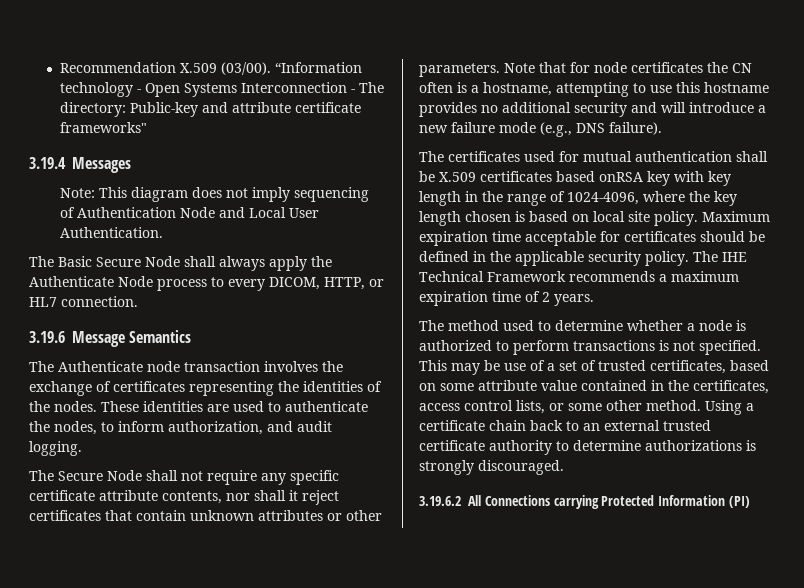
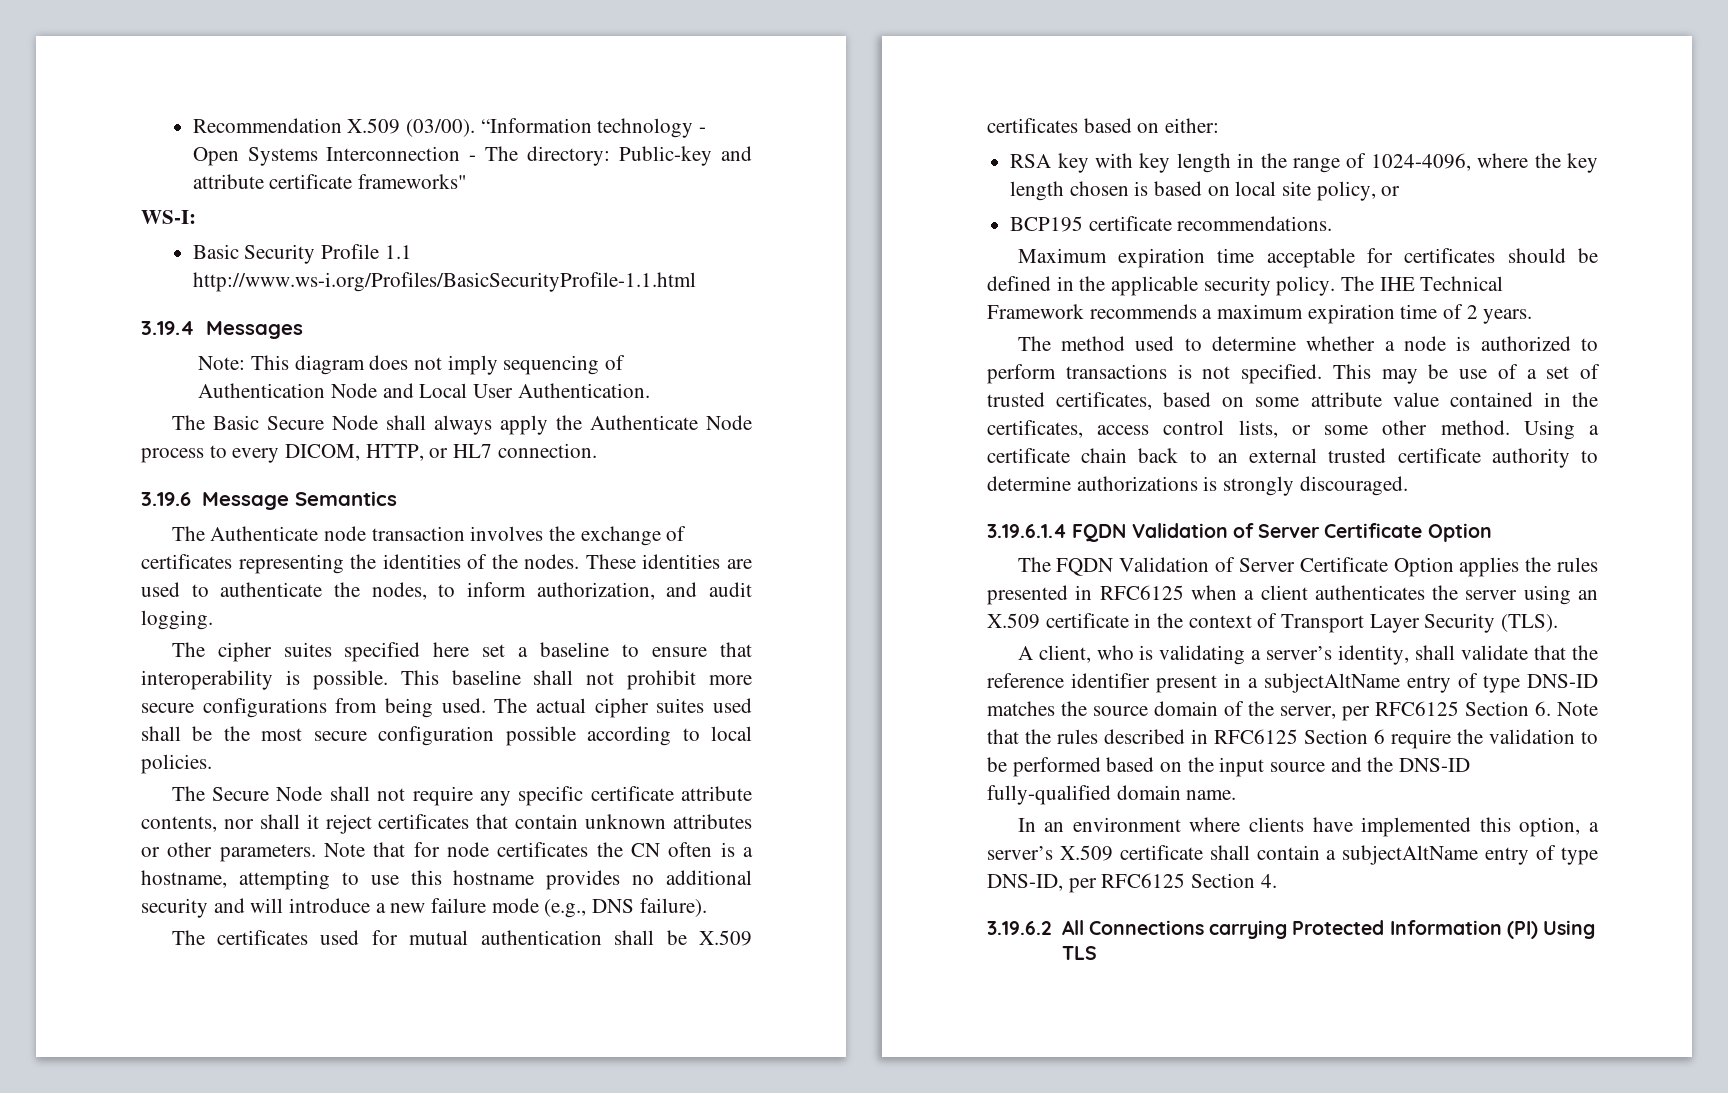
+ WS-I:
+ Basic Security Profile 1.1 http://www.ws-i.org/Profiles/BasicSecurityProfile-1.1.html
+ The cipher suites specified here set a baseline to ensure that interoperability is possible. This baseline shall not prohibit more secure configurations from being used. The actual cipher suites used shall be the most secure configuration possible according to local policies.
- The certificates used for mutual authentication shall be X.509 certificates based onRSA key with key length in the range of 1024-4096, where the key length chosen is based on local site policy. Maximum expiration time acceptable for certificates should be defined in the applicable security policy.
+ The certificates used for mutual authentication shall be X.509 certificates based on either:
+ RSA key with key length in the range of 1024-4096, where the key length chosen is based on local site policy, or
+ BCP195 certificate recommendations.
+ Maximum expiration time acceptable for certificates should be defined in the applicable security policy.
+ 3.19.6.1.4 FQDN Validation of Server Certificate Option
+ The FQDN Validation of Server Certificate Option applies the rules presented in RFC6125 when a client authenticates the server using an X.509 certificate in the context of Transport Layer Security (TLS).
+ A client, who is validating a server’s identity, shall validate that the reference identifier present in a subjectAltName entry of type DNS-ID matches the source domain of the server, per RFC6125 Section 6. Note that the rules described in RFC6125 Section 6 require the validation to be performed based on the input source and the DNS-ID fully-qualified domain name.
+ In an environment where clients have implemented this option, a server’s X.509 certificate shall contain a subjectAltName entry of type DNS-ID, per RFC6125 Section 4.
- 3.19.6.2 All Connections carrying Protected Information (PI)
+ 3.19.6.2 All Connections carrying Protected Information (PI) Using TLS

